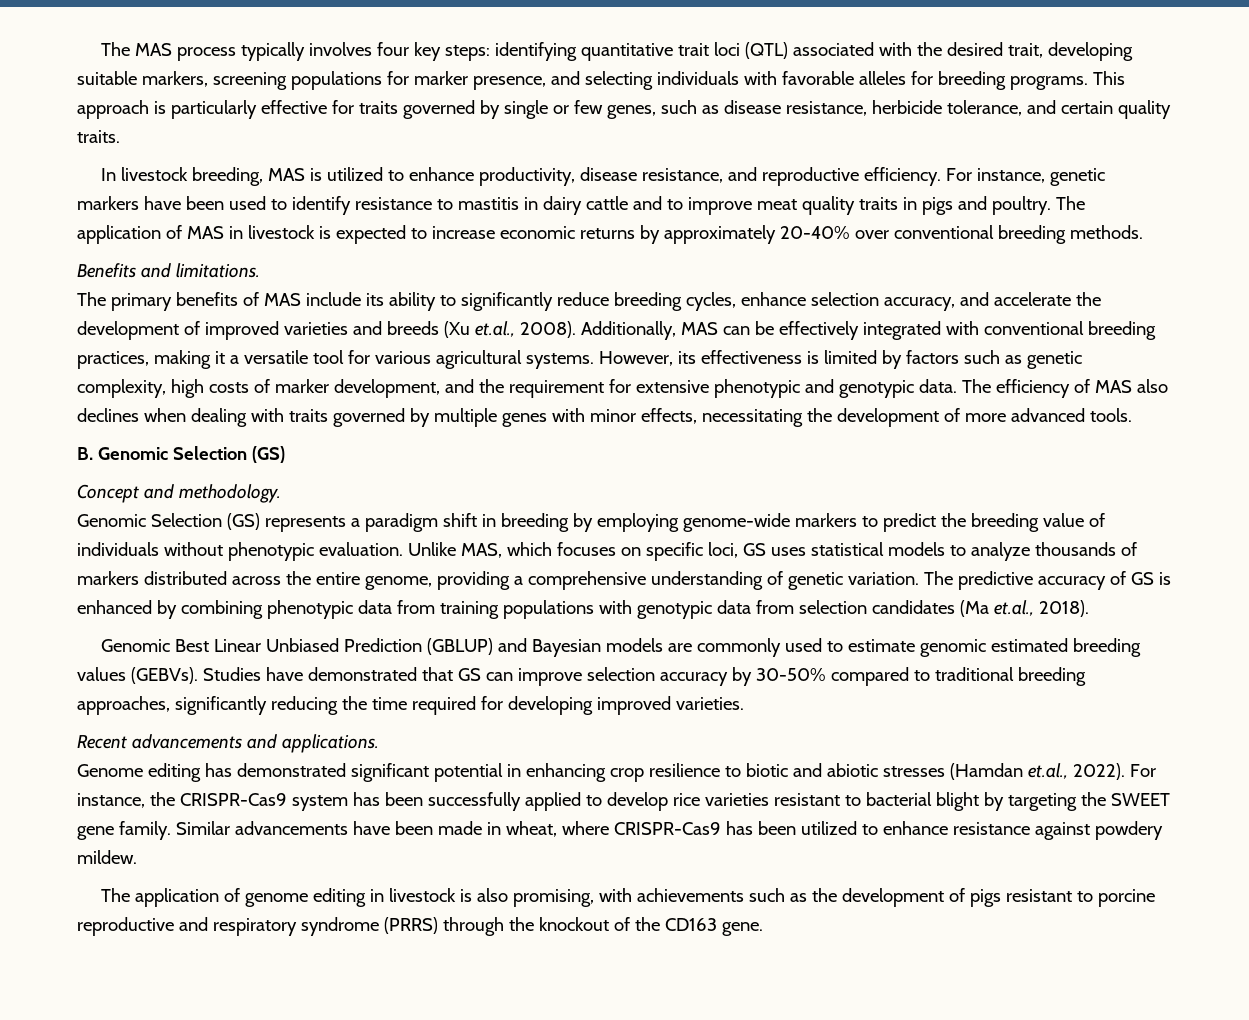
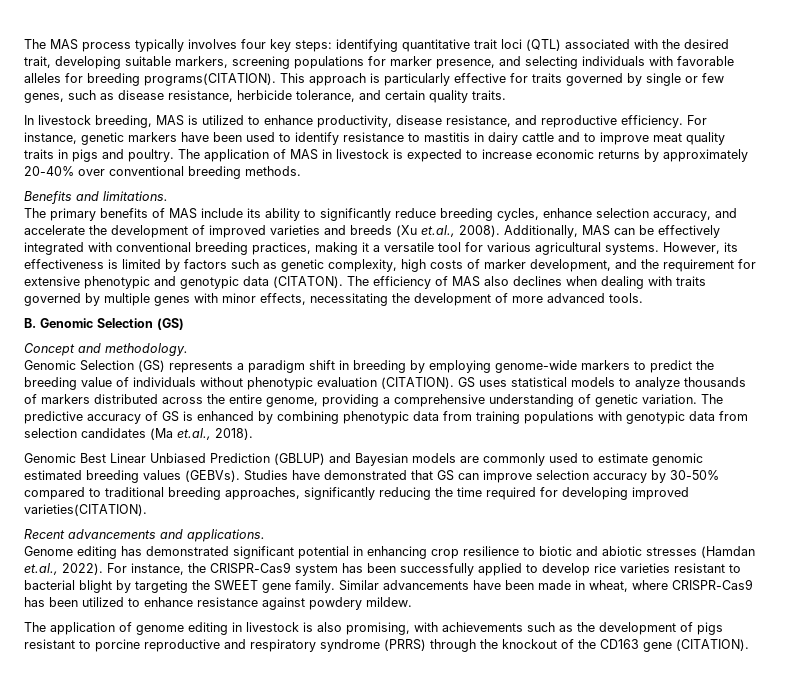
- The MAS process typically involves four key steps: identifying quantitative trait loci (QTL) associated with the desired trait, developing suitable markers, screening populations for marker presence, and selecting individuals with favorable alleles for breeding programs.
+ The MAS process typically involves four key steps: identifying quantitative trait loci (QTL) associated with the desired trait, developing suitable markers, screening populations for marker presence, and selecting individuals with favorable alleles for breeding programs(CITATION).
- However, its effectiveness is limited by factors such as genetic complexity, high costs of marker development, and the requirement for extensive phenotypic and genotypic data.
+ However, its effectiveness is limited by factors such as genetic complexity, high costs of marker development, and the requirement for extensive phenotypic and genotypic data (CITATON).
- Genomic Selection (GS) represents a paradigm shift in breeding by employing genome-wide markers to predict the breeding value of individuals without phenotypic evaluation. Unlike MAS, which focuses on specific loci, GS uses statistical models to analyze thousands of markers distributed across the entire genome, providing a comprehensive understanding of genetic variation.
+ Genomic Selection (GS) represents a paradigm shift in breeding by employing genome-wide markers to predict the breeding value of individuals without phenotypic evaluation (CITATION). GS uses statistical models to analyze thousands of markers distributed across the entire genome, providing a comprehensive understanding of genetic variation.
- Studies have demonstrated that GS can improve selection accuracy by 30-50% compared to traditional breeding approaches, significantly reducing the time required for developing improved varieties.
+ Studies have demonstrated that GS can improve selection accuracy by 30-50% compared to traditional breeding approaches, significantly reducing the time required for developing improved varieties(CITATION).
- The application of genome editing in livestock is also promising, with achievements such as the development of pigs resistant to porcine reproductive and respiratory syndrome (PRRS) through the knockout of the CD163 gene.
+ The application of genome editing in livestock is also promising, with achievements such as the development of pigs resistant to porcine reproductive and respiratory syndrome (PRRS) through the knockout of the CD163 gene (CITATION).

